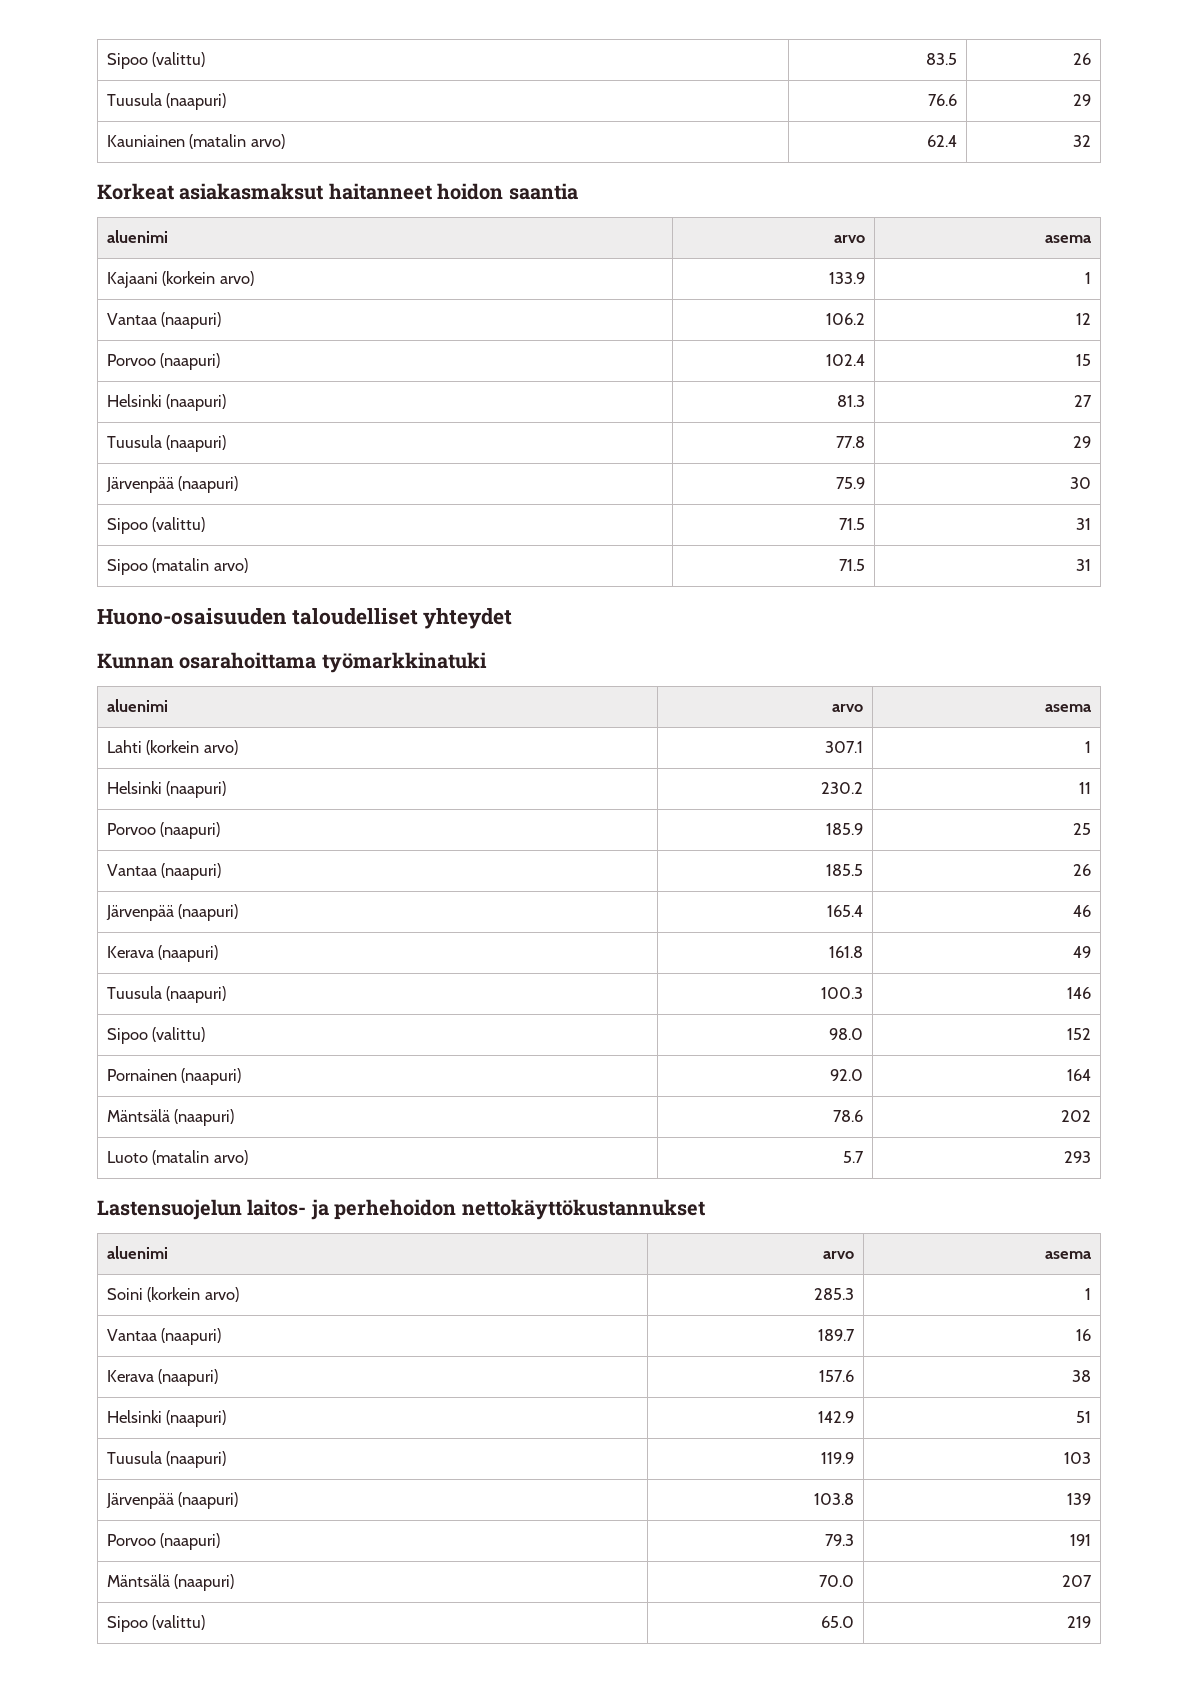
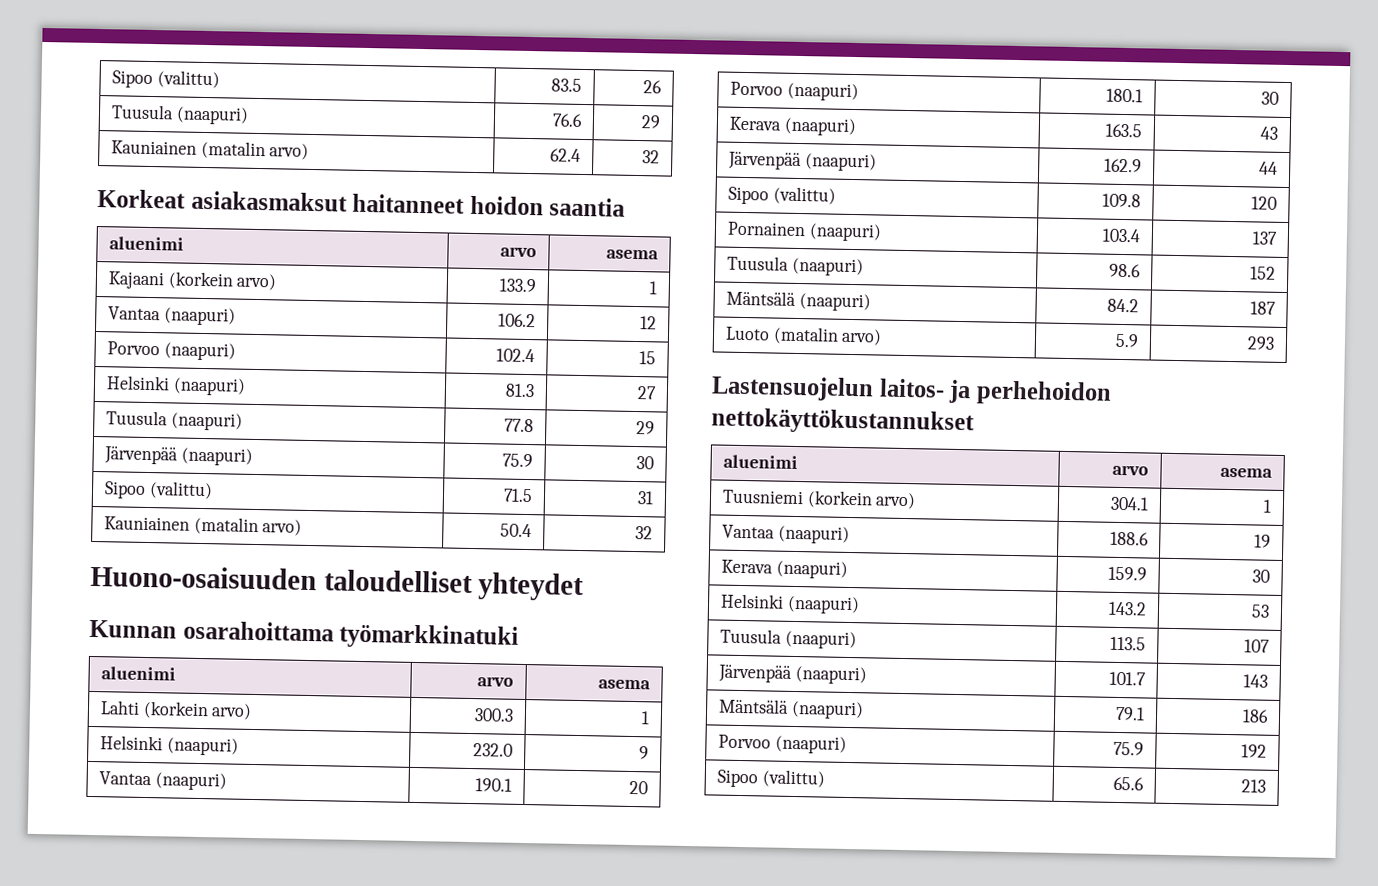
- Sipoo (matalin arvo) | 71.5 | 31
+ Kauniainen (matalin arvo) | 50.4 | 32
- Lahti (korkein arvo) | 307.1 | 1
+ Lahti (korkein arvo) | 300.3 | 1
- Helsinki (naapuri) | 230.2 | 11
- Porvoo (naapuri) | 185.9 | 25
- Vantaa (naapuri) | 185.5 | 26
- Järvenpää (naapuri) | 165.4 | 46
- Kerava (naapuri) | 161.8 | 49
- Tuusula (naapuri) | 100.3 | 146
- Sipoo (valittu) | 98.0 | 152
- Pornainen (naapuri) | 92.0 | 164
- Mäntsälä (naapuri) | 78.6 | 202
+ Helsinki (naapuri) | 232.0 | 9
+ Vantaa (naapuri) | 190.1 | 20
+ Porvoo (naapuri) | 180.1 | 30
+ Kerava (naapuri) | 163.5 | 43
+ Järvenpää (naapuri) | 162.9 | 44
+ Sipoo (valittu) | 109.8 | 120
+ Pornainen (naapuri) | 103.4 | 137
+ Tuusula (naapuri) | 98.6 | 152
+ Mäntsälä (naapuri) | 84.2 | 187
- Luoto (matalin arvo) | 5.7 | 293
+ Luoto (matalin arvo) | 5.9 | 293
- Soini (korkein arvo) | 285.3 | 1
- Vantaa (naapuri) | 189.7 | 16
- Kerava (naapuri) | 157.6 | 38
- Helsinki (naapuri) | 142.9 | 51
- Tuusula (naapuri) | 119.9 | 103
- Järvenpää (naapuri) | 103.8 | 139
- Porvoo (naapuri) | 79.3 | 191
- Mäntsälä (naapuri) | 70.0 | 207
- Sipoo (valittu) | 65.0 | 219
+ Tuusniemi (korkein arvo) | 304.1 | 1
+ Vantaa (naapuri) | 188.6 | 19
+ Kerava (naapuri) | 159.9 | 30
+ Helsinki (naapuri) | 143.2 | 53
+ Tuusula (naapuri) | 113.5 | 107
+ Järvenpää (naapuri) | 101.7 | 143
+ Mäntsälä (naapuri) | 79.1 | 186
+ Porvoo (naapuri) | 75.9 | 192
+ Sipoo (valittu) | 65.6 | 213

